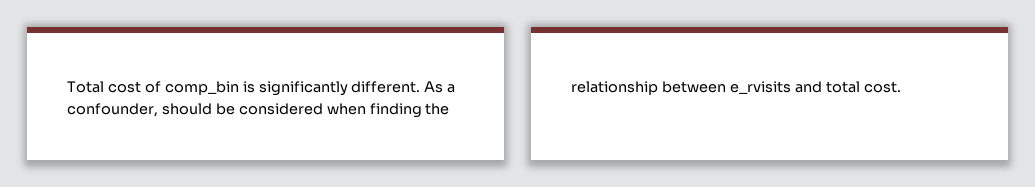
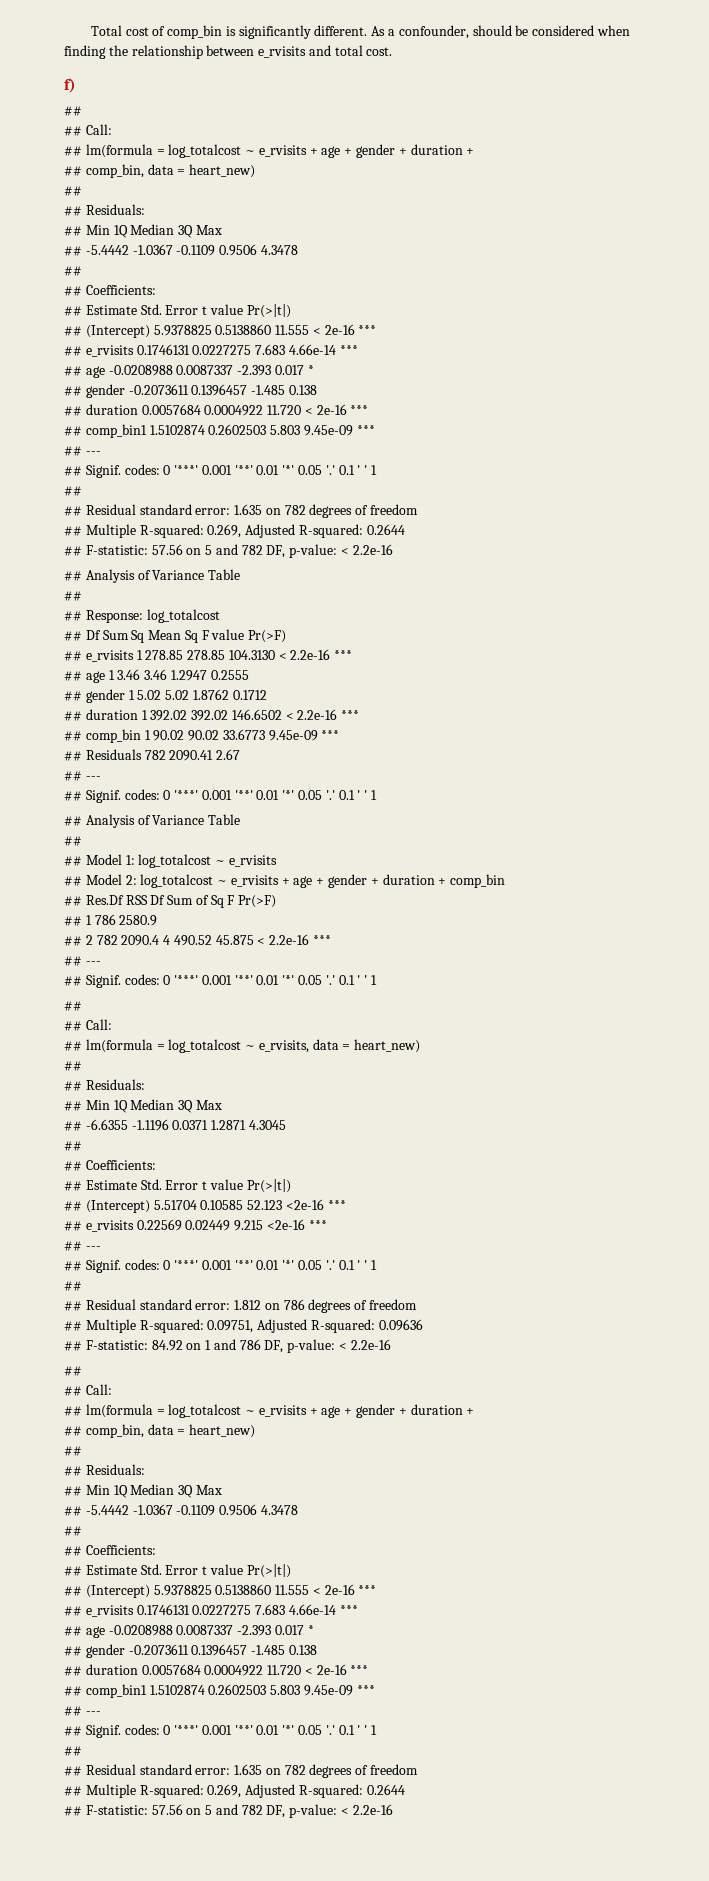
+ f)
+ ##
+ ## Call:
+ ## lm(formula = log_totalcost ~ e_rvisits + age + gender + duration +
+ ## comp_bin, data = heart_new)
+ ##
+ ## Residuals:
+ ## Min 1Q Median 3Q Max
+ ## -5.4442 -1.0367 -0.1109 0.9506 4.3478
+ ##
+ ## Coefficients:
+ ## Estimate Std. Error t value Pr(>|t|)
+ ## (Intercept) 5.9378825 0.5138860 11.555 < 2e-16 ***
+ ## e_rvisits 0.1746131 0.0227275 7.683 4.66e-14 ***
+ ## age -0.0208988 0.0087337 -2.393 0.017 *
+ ## gender -0.2073611 0.1396457 -1.485 0.138
+ ## duration 0.0057684 0.0004922 11.720 < 2e-16 ***
+ ## comp_bin1 1.5102874 0.2602503 5.803 9.45e-09 ***
+ ## ---
+ ## Signif. codes: 0 '***' 0.001 '**' 0.01 '*' 0.05 '.' 0.1 ' ' 1
+ ##
+ ## Residual standard error: 1.635 on 782 degrees of freedom
+ ## Multiple R-squared: 0.269, Adjusted R-squared: 0.2644
+ ## F-statistic: 57.56 on 5 and 782 DF, p-value: < 2.2e-16
+ ## Analysis of Variance Table
+ ##
+ ## Response: log_totalcost
+ ## Df Sum Sq Mean Sq F value Pr(>F)
+ ## e_rvisits 1 278.85 278.85 104.3130 < 2.2e-16 ***
+ ## age 1 3.46 3.46 1.2947 0.2555
+ ## gender 1 5.02 5.02 1.8762 0.1712
+ ## duration 1 392.02 392.02 146.6502 < 2.2e-16 ***
+ ## comp_bin 1 90.02 90.02 33.6773 9.45e-09 ***
+ ## Residuals 782 2090.41 2.67
+ ## ---
+ ## Signif. codes: 0 '***' 0.001 '**' 0.01 '*' 0.05 '.' 0.1 ' ' 1
+ ## Analysis of Variance Table
+ ##
+ ## Model 1: log_totalcost ~ e_rvisits
+ ## Model 2: log_totalcost ~ e_rvisits + age + gender + duration + comp_bin
+ ## Res.Df RSS Df Sum of Sq F Pr(>F)
+ ## 1 786 2580.9
+ ## 2 782 2090.4 4 490.52 45.875 < 2.2e-16 ***
+ ## ---
+ ## Signif. codes: 0 '***' 0.001 '**' 0.01 '*' 0.05 '.' 0.1 ' ' 1
+ ##
+ ## Call:
+ ## lm(formula = log_totalcost ~ e_rvisits, data = heart_new)
+ ##
+ ## Residuals:
+ ## Min 1Q Median 3Q Max
+ ## -6.6355 -1.1196 0.0371 1.2871 4.3045
+ ##
+ ## Coefficients:
+ ## Estimate Std. Error t value Pr(>|t|)
+ ## (Intercept) 5.51704 0.10585 52.123 <2e-16 ***
+ ## e_rvisits 0.22569 0.02449 9.215 <2e-16 ***
+ ## ---
+ ## Signif. codes: 0 '***' 0.001 '**' 0.01 '*' 0.05 '.' 0.1 ' ' 1
+ ##
+ ## Residual standard error: 1.812 on 786 degrees of freedom
+ ## Multiple R-squared: 0.09751, Adjusted R-squared: 0.09636
+ ## F-statistic: 84.92 on 1 and 786 DF, p-value: < 2.2e-16
+ ##
+ ## Call:
+ ## lm(formula = log_totalcost ~ e_rvisits + age + gender + duration +
+ ## comp_bin, data = heart_new)
+ ##
+ ## Residuals:
+ ## Min 1Q Median 3Q Max
+ ## -5.4442 -1.0367 -0.1109 0.9506 4.3478
+ ##
+ ## Coefficients:
+ ## Estimate Std. Error t value Pr(>|t|)
+ ## (Intercept) 5.9378825 0.5138860 11.555 < 2e-16 ***
+ ## e_rvisits 0.1746131 0.0227275 7.683 4.66e-14 ***
+ ## age -0.0208988 0.0087337 -2.393 0.017 *
+ ## gender -0.2073611 0.1396457 -1.485 0.138
+ ## duration 0.0057684 0.0004922 11.720 < 2e-16 ***
+ ## comp_bin1 1.5102874 0.2602503 5.803 9.45e-09 ***
+ ## ---
+ ## Signif. codes: 0 '***' 0.001 '**' 0.01 '*' 0.05 '.' 0.1 ' ' 1
+ ##
+ ## Residual standard error: 1.635 on 782 degrees of freedom
+ ## Multiple R-squared: 0.269, Adjusted R-squared: 0.2644
+ ## F-statistic: 57.56 on 5 and 782 DF, p-value: < 2.2e-16

